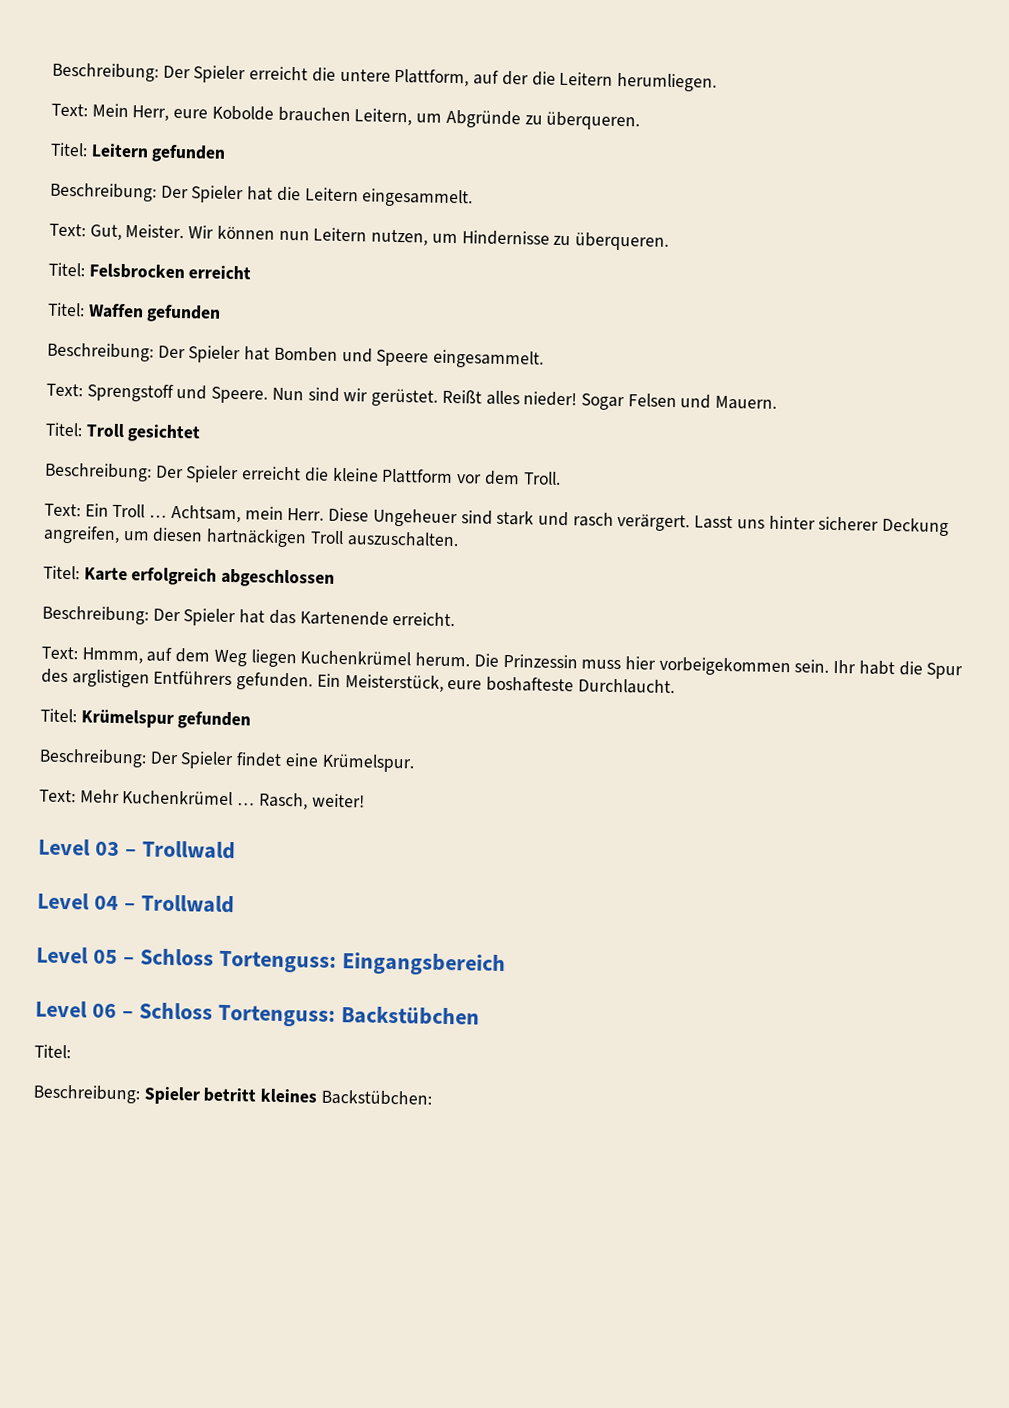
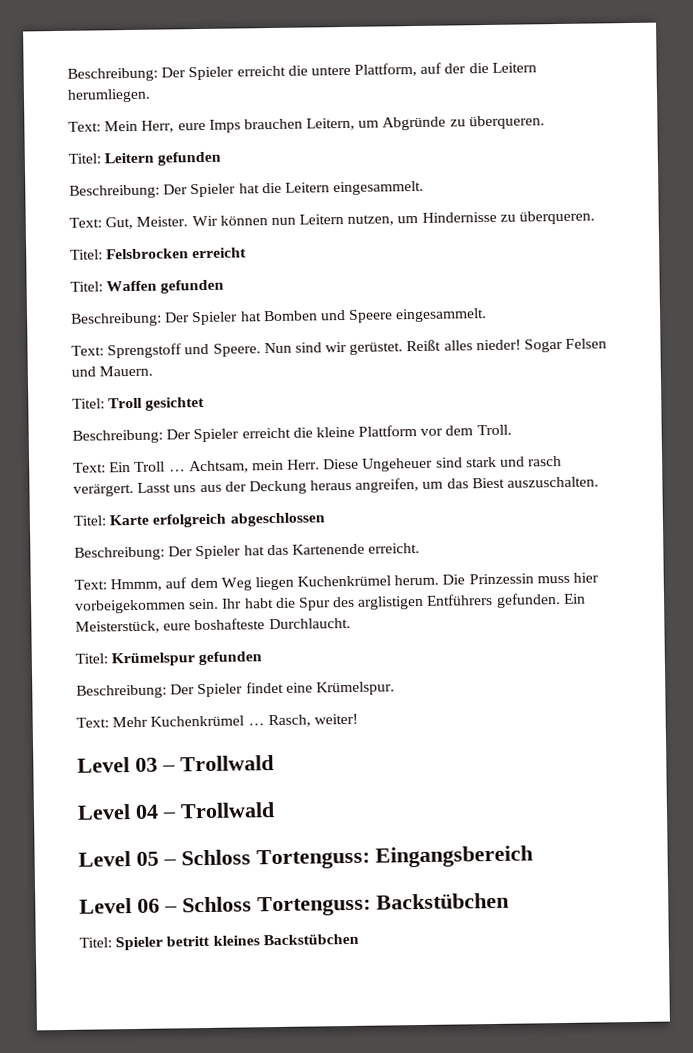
- Text: Mein Herr, eure Kobolde brauchen Leitern, um Abgründe zu überqueren.
+ Text: Mein Herr, eure Imps brauchen Leitern, um Abgründe zu überqueren.
- Lasst uns hinter sicherer Deckung angreifen, um diesen hartnäckigen Troll auszuschalten.
+ Lasst uns aus der Deckung heraus angreifen, um das Biest auszuschalten.
  Level 06 – Schloss Tortenguss: Backstübchen
- Titel:
- Beschreibung: Spieler betritt kleines Backstübchen:
+ Titel: Spieler betritt kleines Backstübchen

